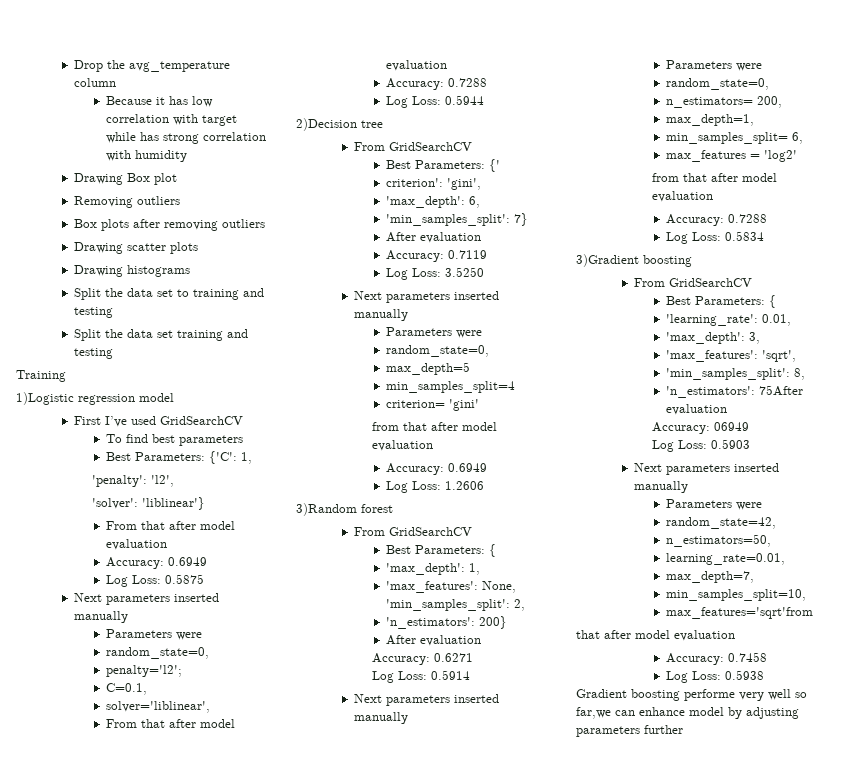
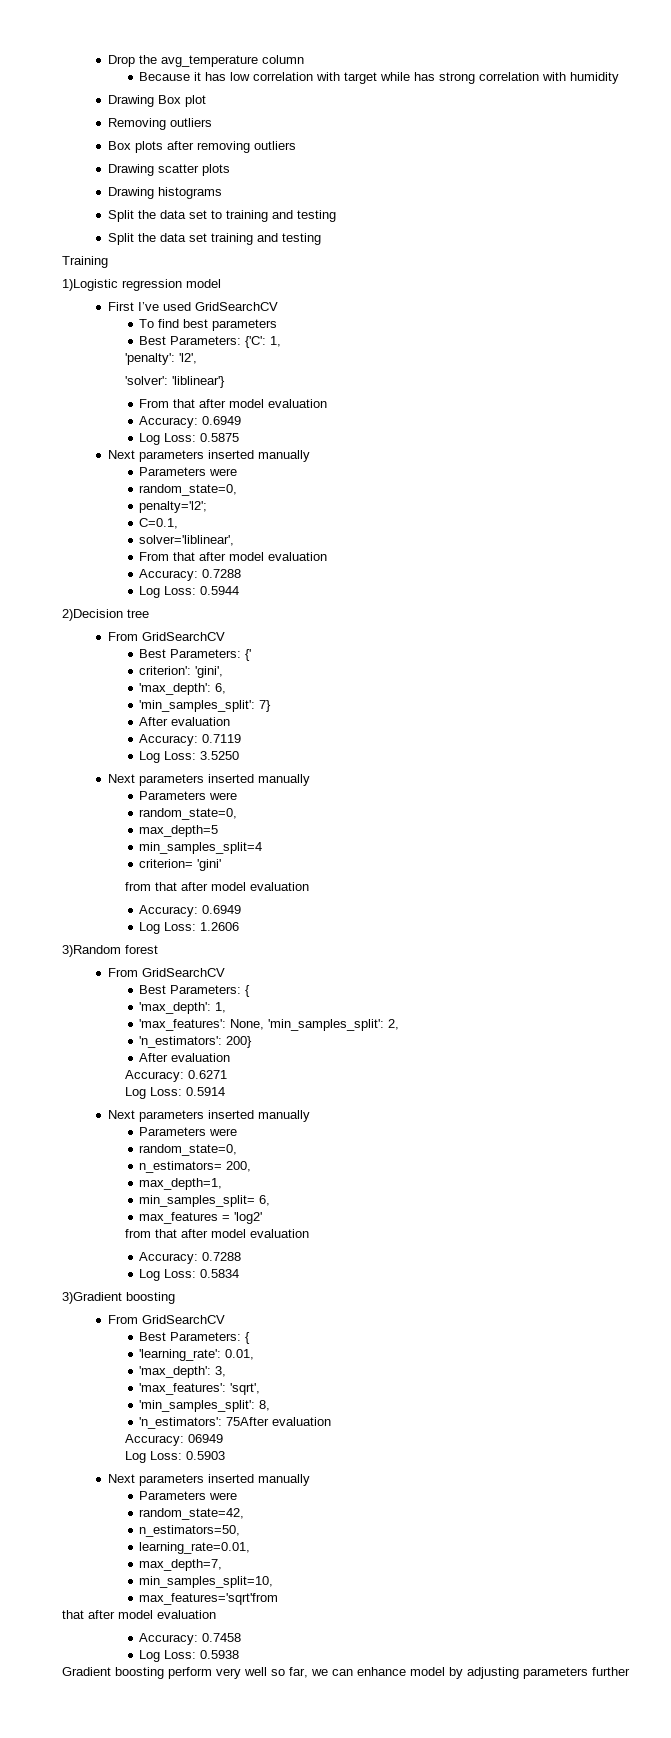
- Gradient boosting performe very well so far,we can enhance model by adjusting parameters further
+ Gradient boosting perform very well so far, we can enhance model by adjusting parameters further

